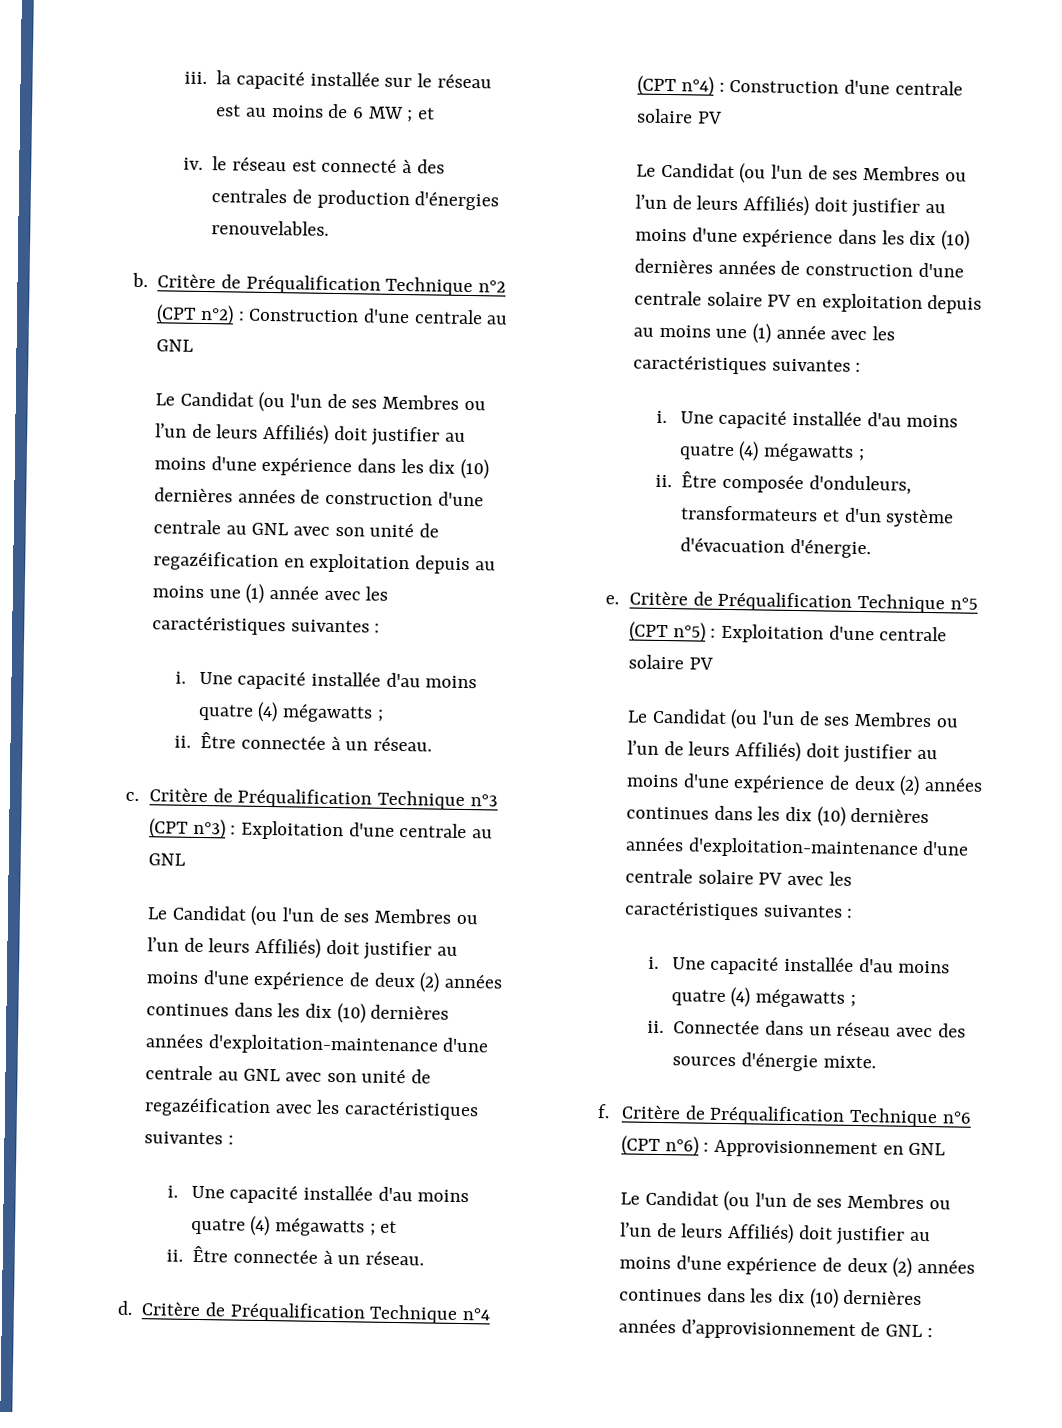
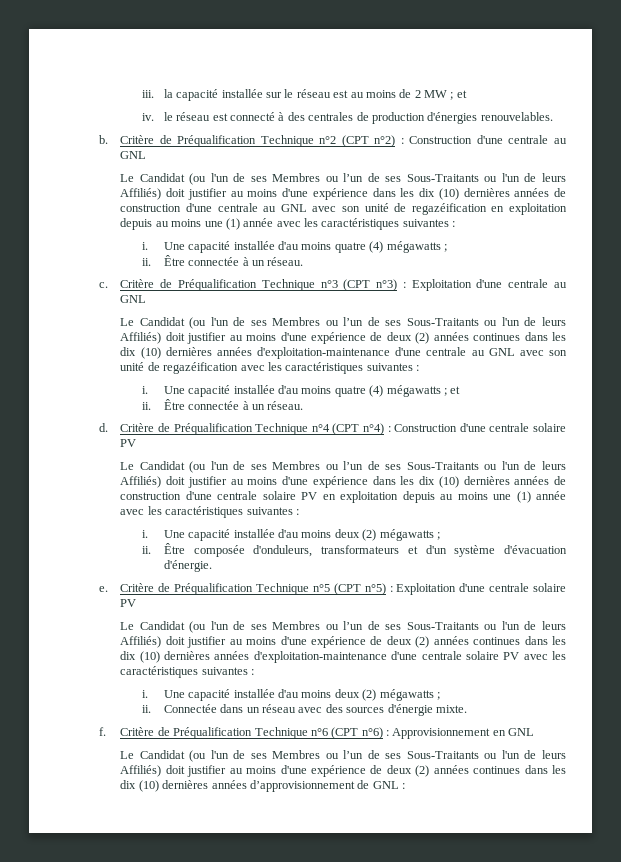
- iii. la capacité installée sur le réseau est au moins de 6 MW ; et
+ iii. la capacité installée sur le réseau est au moins de 2 MW ; et
- Le Candidat (ou l'un de ses Membres ou l’un de leurs Affiliés) doit justifier au moins d'une expérience dans les dix (10) dernières années de construction d'une centrale au GNL avec son unité de regazéification en exploitation depuis au moins une (1) année avec les caractéristiques suivantes :
+ Le Candidat (ou l'un de ses Membres ou l’un de ses Sous-Traitants ou l'un de leurs Affiliés) doit justifier au moins d'une expérience dans les dix (10) dernières années de construction d'une centrale au GNL avec son unité de regazéification en exploitation depuis au moins une (1) année avec les caractéristiques suivantes :
- Le Candidat (ou l'un de ses Membres ou l’un de leurs Affiliés) doit justifier au moins d'une expérience de deux (2) années continues dans les dix (10) dernières années d'exploitation-maintenance d'une centrale au GNL avec son unité de regazéification avec les caractéristiques suivantes :
+ Le Candidat (ou l'un de ses Membres ou l’un de ses Sous-Traitants ou l'un de leurs Affiliés) doit justifier au moins d'une expérience de deux (2) années continues dans les dix (10) dernières années d'exploitation-maintenance d'une centrale au GNL avec son unité de regazéification avec les caractéristiques suivantes :
- Le Candidat (ou l'un de ses Membres ou l’un de leurs Affiliés) doit justifier au moins d'une expérience dans les dix (10) dernières années de construction d'une centrale solaire PV en exploitation depuis au moins une (1) année avec les caractéristiques suivantes :
- i. Une capacité installée d'au moins quatre (4) mégawatts ;
+ Le Candidat (ou l'un de ses Membres ou l’un de ses Sous-Traitants ou l'un de leurs Affiliés) doit justifier au moins d'une expérience dans les dix (10) dernières années de construction d'une centrale solaire PV en exploitation depuis au moins une (1) année avec les caractéristiques suivantes :
+ i. Une capacité installée d'au moins deux (2) mégawatts ;
- Le Candidat (ou l'un de ses Membres ou l’un de leurs Affiliés) doit justifier au moins d'une expérience de deux (2) années continues dans les dix (10) dernières années d'exploitation-maintenance d'une centrale solaire PV avec les caractéristiques suivantes :
- i. Une capacité installée d'au moins quatre (4) mégawatts ;
+ Le Candidat (ou l'un de ses Membres ou l’un de ses Sous-Traitants ou l'un de leurs Affiliés) doit justifier au moins d'une expérience de deux (2) années continues dans les dix (10) dernières années d'exploitation-maintenance d'une centrale solaire PV avec les caractéristiques suivantes :
+ i. Une capacité installée d'au moins deux (2) mégawatts ;
- Le Candidat (ou l'un de ses Membres ou l’un de leurs Affiliés) doit justifier au moins d'une expérience de deux (2) années continues dans les dix (10) dernières années d’approvisionnement de GNL :
+ Le Candidat (ou l'un de ses Membres ou l’un de ses Sous-Traitants ou l'un de leurs Affiliés) doit justifier au moins d'une expérience de deux (2) années continues dans les dix (10) dernières années d’approvisionnement de GNL :

